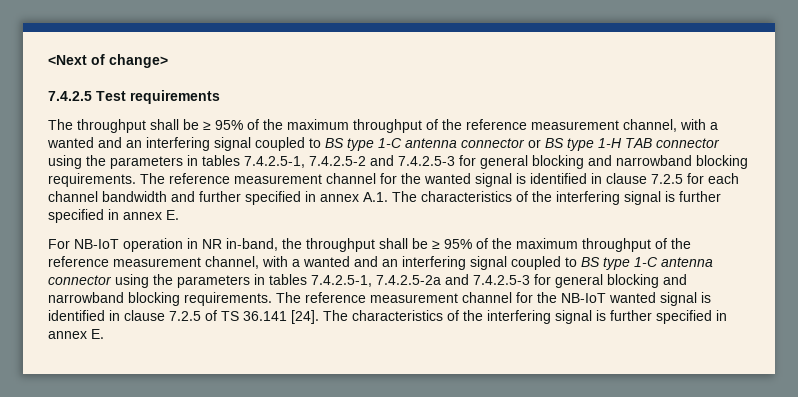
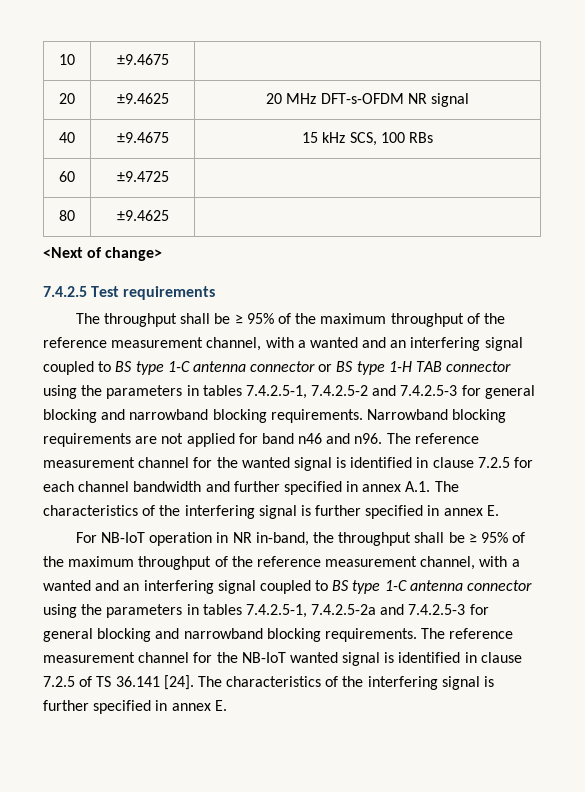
+ 10 | ±9.4675 |
+ 20 | ±9.4625 | 20 MHz DFT-s-OFDM NR signal
+ 40 | ±9.4675 | 15 kHz SCS, 100 RBs
+ 60 | ±9.4725 |
+ 80 | ±9.4625 |
+ Narrowband blocking requirements are not applied for band n46 and n96.

